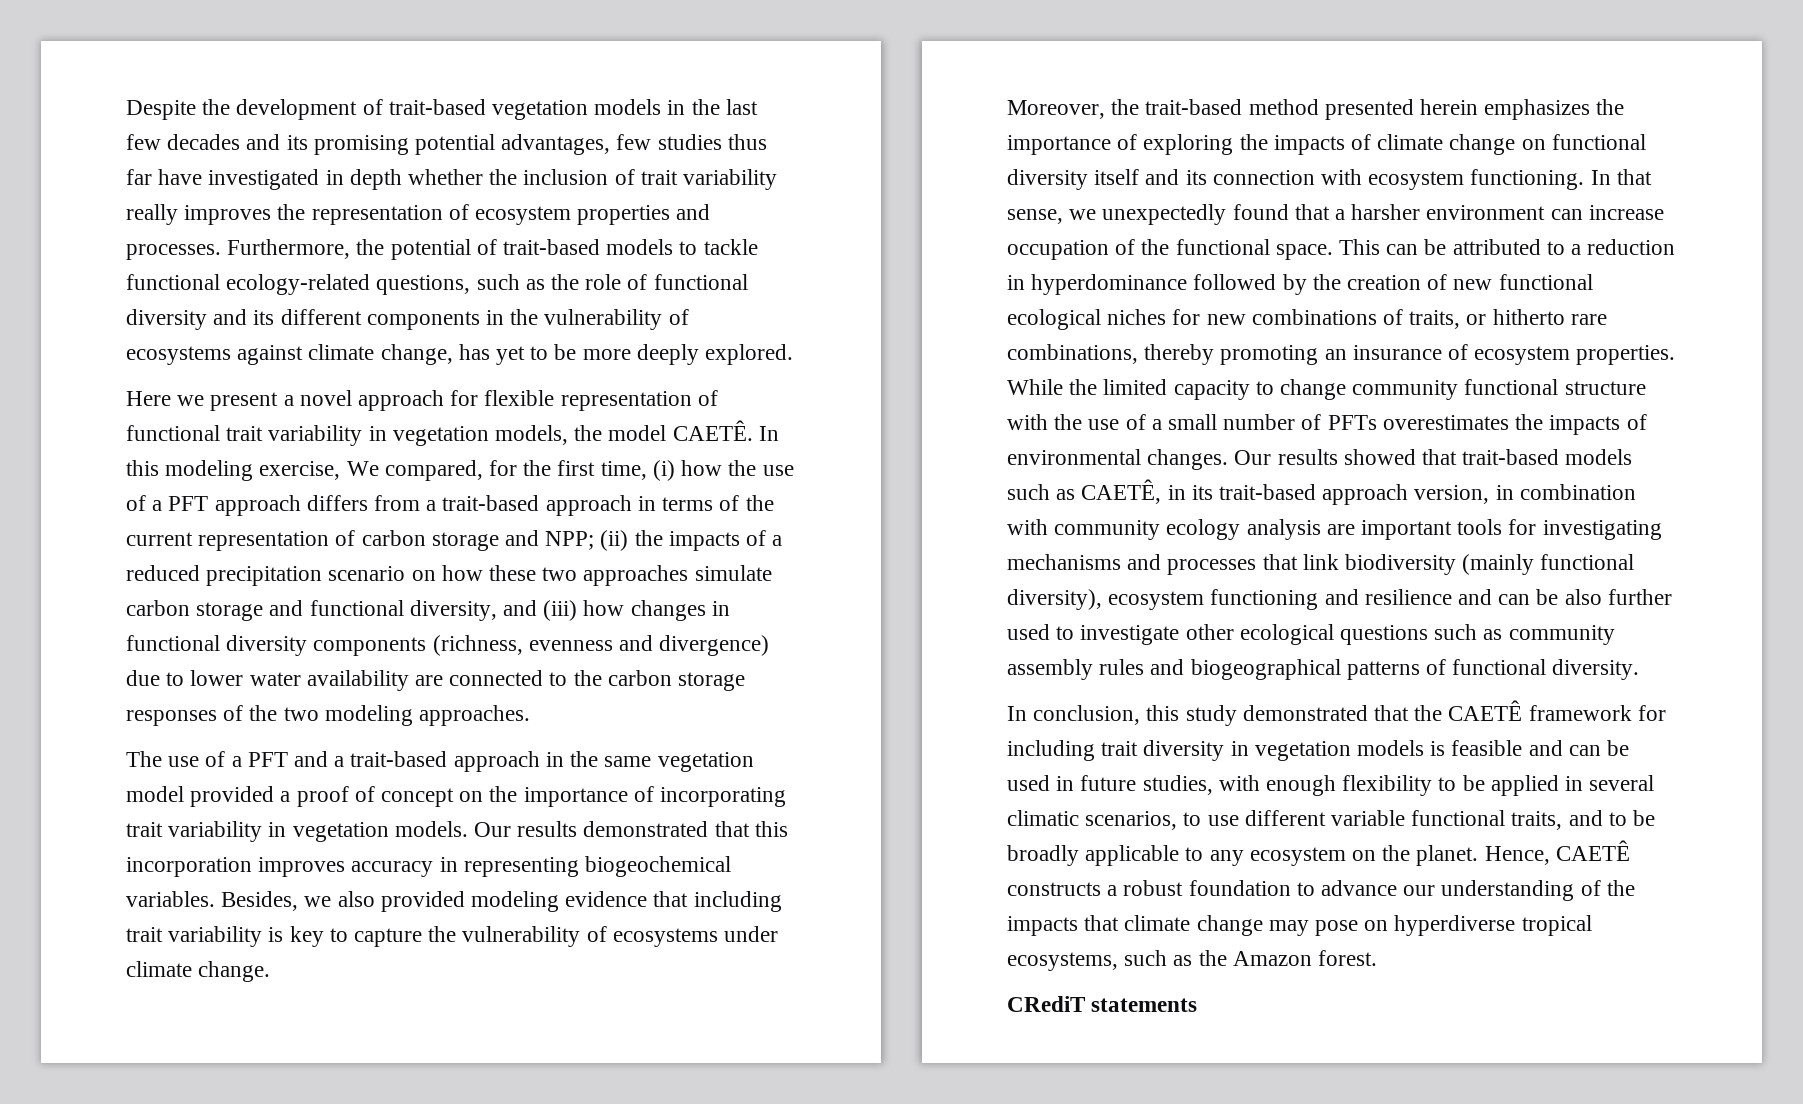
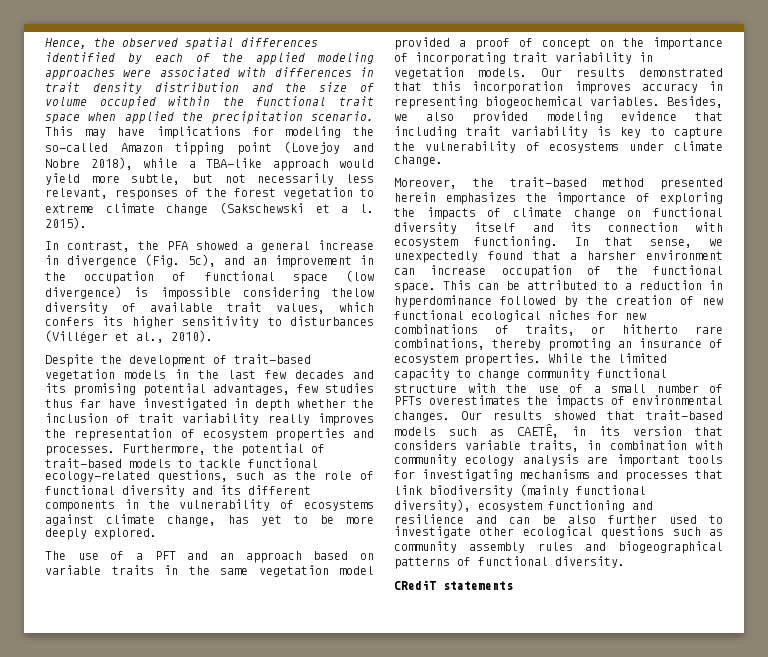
+ Hence, the observed spatial differences identified by each of the applied modeling approaches were associated with differences in trait density distribution and the size of volume occupied within the functional trait space when applied the precipitation scenario. This may have implications for modeling the so-called Amazon tipping point (Lovejoy and Nobre 2018), while a TBA-like approach would yield more subtle, but not necessarily less relevant, responses of the forest vegetation to extreme climate change (Sakschewski et a l. 2015).
+ In contrast, the PFA showed a general increase in divergence (Fig. 5c), and an improvement in the occupation of functional space (low divergence) is impossible considering thelow diversity of available trait values, which confers its higher sensitivity to disturbances (Villéger et al., 2010).
- Here we present a novel approach for flexible representation of functional trait variability in vegetation models, the model CAETÊ. In this modeling exercise, We compared, for the first time, (i) how the use of a PFT approach differs from a trait-based approach in terms of the current representation of carbon storage and NPP; (ii) the impacts of a reduced precipitation scenario on how these two approaches simulate carbon storage and functional diversity, and (iii) how changes in functional diversity components (richness, evenness and divergence) due to lower water availability are connected to the carbon storage responses of the two modeling approaches.
- The use of a PFT and a trait-based approach in the same vegetation model provided a proof of concept on the importance of incorporating trait variability in vegetation models.
+ The use of a PFT and an approach based on variable traits in the same vegetation model provided a proof of concept on the importance of incorporating trait variability in vegetation models.
- Our results showed that trait-based models such as CAETÊ, in its trait-based approach version, in combination with community ecology analysis are important tools for investigating mechanisms and processes that link biodiversity (mainly functional diversity), ecosystem functioning and resilience and can be also further used to investigate other ecological questions such as community assembly rules and biogeographical patterns of functional diversity.
+ Our results showed that trait-based models such as CAETÊ, in its version that considers variable traits, in combination with community ecology analysis are important tools for investigating mechanisms and processes that link biodiversity (mainly functional diversity), ecosystem functioning and resilience and can be also further used to investigate other ecological questions such as community assembly rules and biogeographical patterns of functional diversity.
- In conclusion, this study demonstrated that the CAETÊ framework for including trait diversity in vegetation models is feasible and can be used in future studies, with enough flexibility to be applied in several climatic scenarios, to use different variable functional traits, and to be broadly applicable to any ecosystem on the planet. Hence, CAETÊ constructs a robust foundation to advance our understanding of the impacts that climate change may pose on hyperdiverse tropical ecosystems, such as the Amazon forest.

